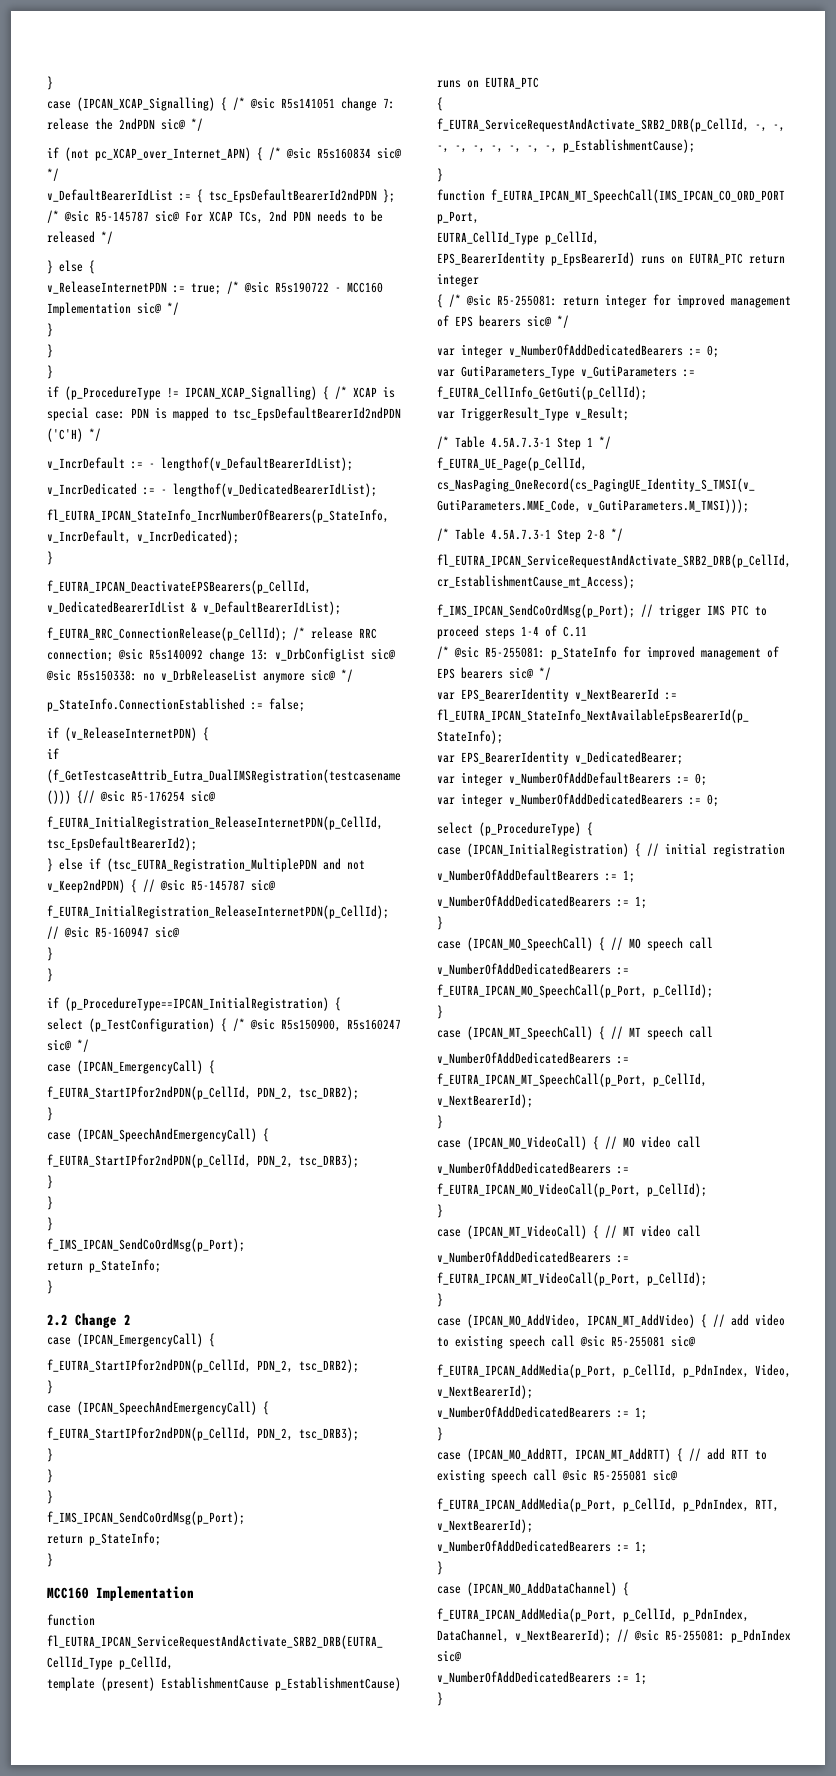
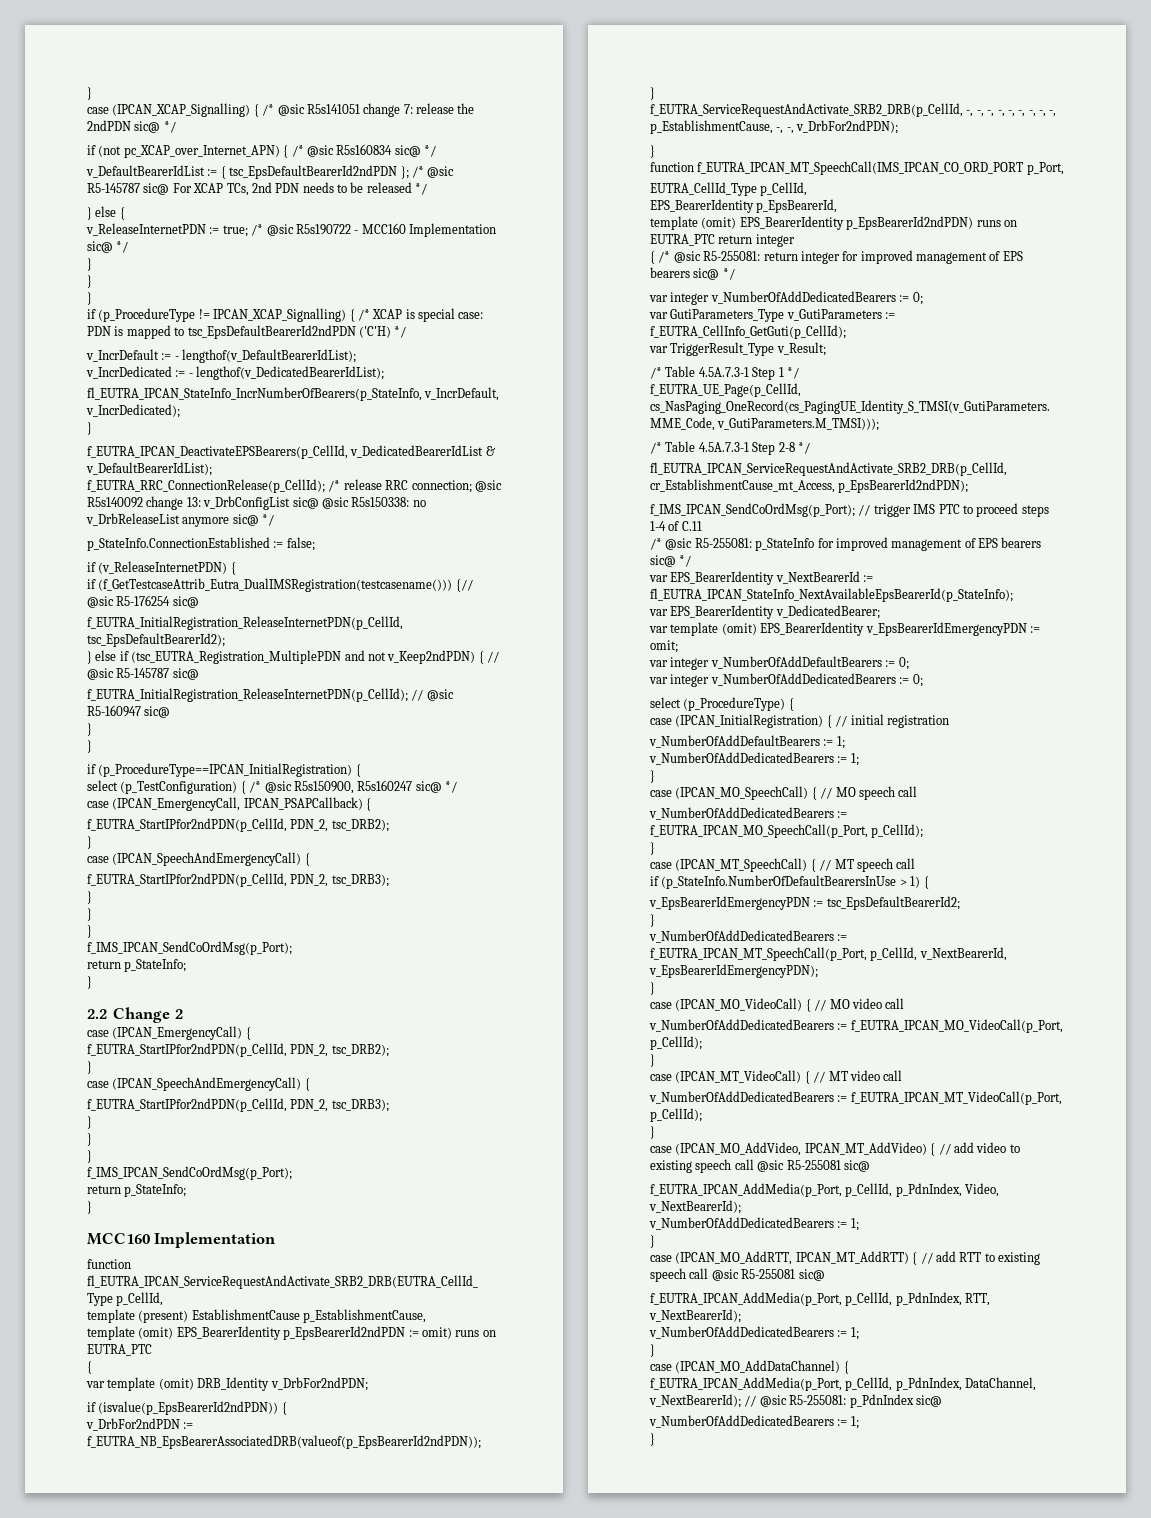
  select (p_TestConfiguration) { /* @sic R5s150900, R5s160247 sic@ */
- case (IPCAN_EmergencyCall) {
+ case (IPCAN_EmergencyCall, IPCAN_PSAPCallback) {
- template (present) EstablishmentCause p_EstablishmentCause) runs on EUTRA_PTC
+ template (present) EstablishmentCause p_EstablishmentCause,
+ template (omit) EPS_BearerIdentity p_EpsBearerId2ndPDN := omit) runs on EUTRA_PTC
  {
+ var template (omit) DRB_Identity v_DrbFor2ndPDN;
+ if (isvalue(p_EpsBearerId2ndPDN)) {
+ v_DrbFor2ndPDN := f_EUTRA_NB_EpsBearerAssociatedDRB(valueof(p_EpsBearerId2ndPDN));
+ }
- f_EUTRA_ServiceRequestAndActivate_SRB2_DRB(p_CellId, -, -, -, -, -, -, -, -, -, p_EstablishmentCause);
+ f_EUTRA_ServiceRequestAndActivate_SRB2_DRB(p_CellId, -, -, -, -, -, -, -, -, -, p_EstablishmentCause, -, -, v_DrbFor2ndPDN);
- EPS_BearerIdentity p_EpsBearerId) runs on EUTRA_PTC return integer
+ EPS_BearerIdentity p_EpsBearerId,
+ template (omit) EPS_BearerIdentity p_EpsBearerId2ndPDN) runs on EUTRA_PTC return integer
- fl_EUTRA_IPCAN_ServiceRequestAndActivate_SRB2_DRB(p_CellId, cr_EstablishmentCause_mt_Access);
+ fl_EUTRA_IPCAN_ServiceRequestAndActivate_SRB2_DRB(p_CellId, cr_EstablishmentCause_mt_Access, p_EpsBearerId2ndPDN);
+ var template (omit) EPS_BearerIdentity v_EpsBearerIdEmergencyPDN := omit;
+ if (p_StateInfo.NumberOfDefaultBearersInUse > 1) {
+ v_EpsBearerIdEmergencyPDN := tsc_EpsDefaultBearerId2;
+ }
- v_NumberOfAddDedicatedBearers := f_EUTRA_IPCAN_MT_SpeechCall(p_Port, p_CellId, v_NextBearerId);
+ v_NumberOfAddDedicatedBearers := f_EUTRA_IPCAN_MT_SpeechCall(p_Port, p_CellId, v_NextBearerId, v_EpsBearerIdEmergencyPDN);

